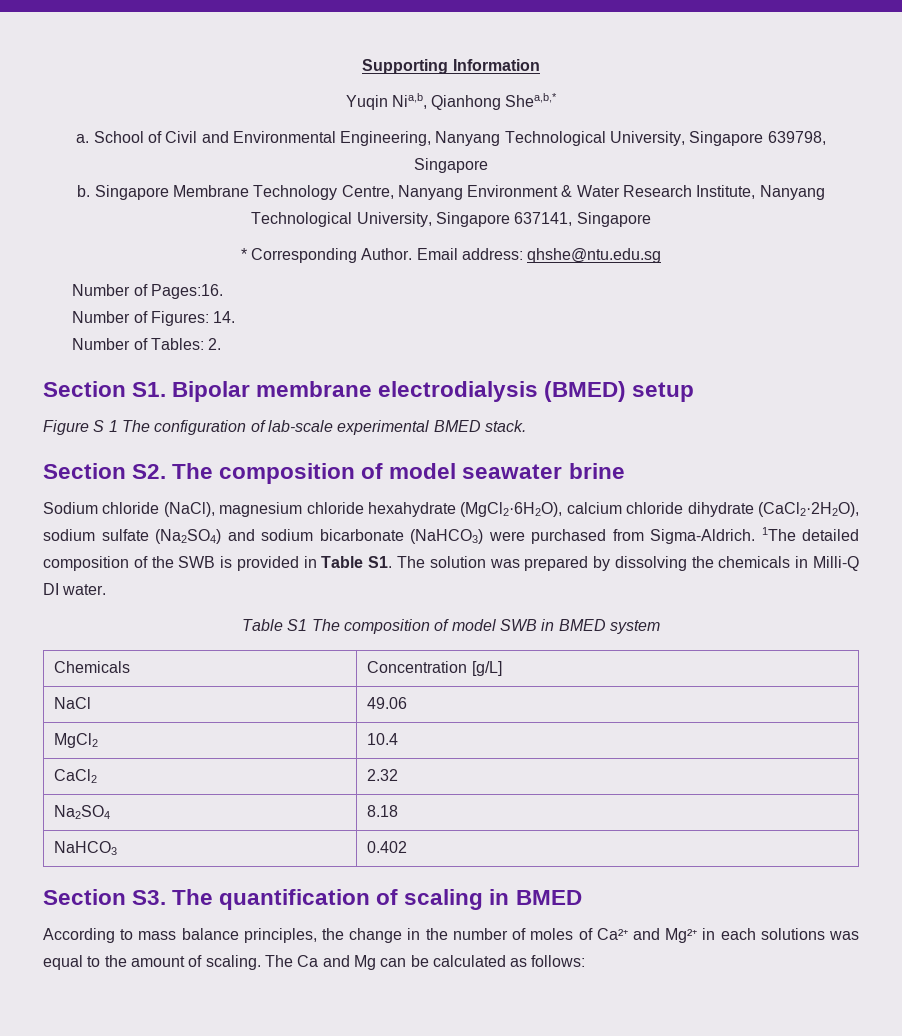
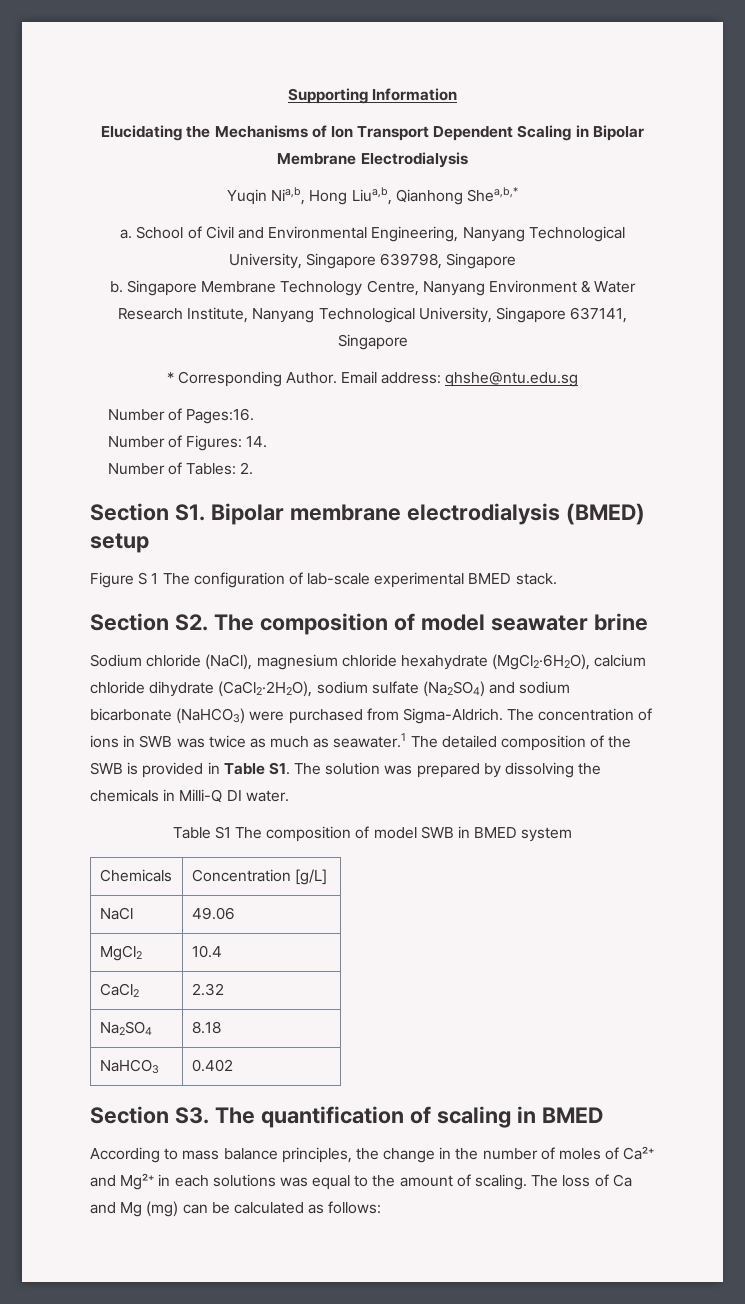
+ Elucidating the Mechanisms of Ion Transport Dependent Scaling in Bipolar Membrane Electrodialysis
- Yuqin Nia,b, Qianhong Shea,b,*
+ Yuqin Nia,b, Hong Liua,b, Qianhong Shea,b,*
- 1The detailed composition of the SWB is provided in Table S1. The solution was prepared by dissolving the chemicals in Milli-Q DI water.
+ The concentration of ions in SWB was twice as much as seawater.1 The detailed composition of the SWB is provided in Table S1. The solution was prepared by dissolving the chemicals in Milli-Q DI water.
- The Ca and Mg can be calculated as follows:
+ The loss of Ca and Mg (mg) can be calculated as follows:

